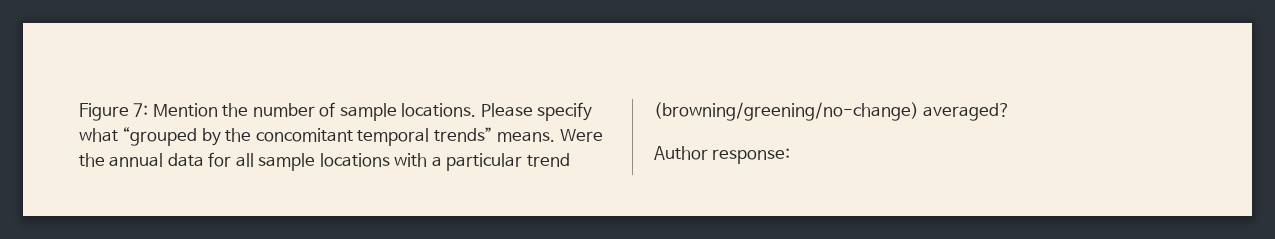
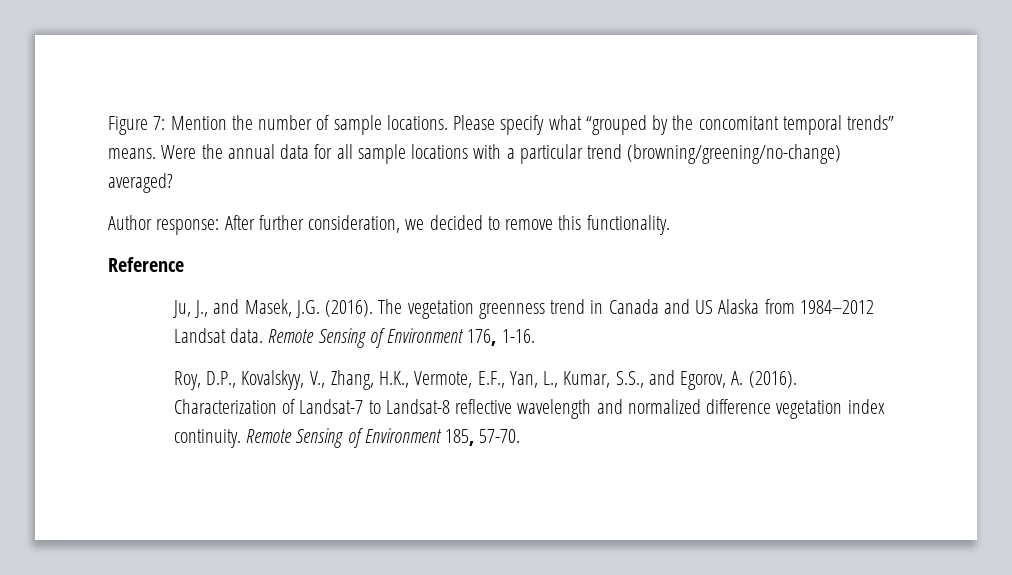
- Author response:
+ Author response: After further consideration, we decided to remove this functionality.
+ Reference
+ Ju, J., and Masek, J.G. (2016). The vegetation greenness trend in Canada and US Alaska from 1984–2012 Landsat data. Remote Sensing of Environment 176, 1-16.
+ Roy, D.P., Kovalskyy, V., Zhang, H.K., Vermote, E.F., Yan, L., Kumar, S.S., and Egorov, A. (2016). Characterization of Landsat-7 to Landsat-8 reflective wavelength and normalized difference vegetation index continuity. Remote Sensing of Environment 185, 57-70.

